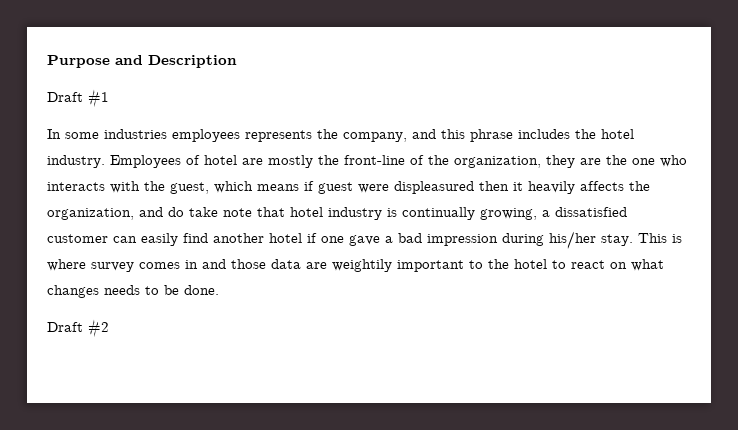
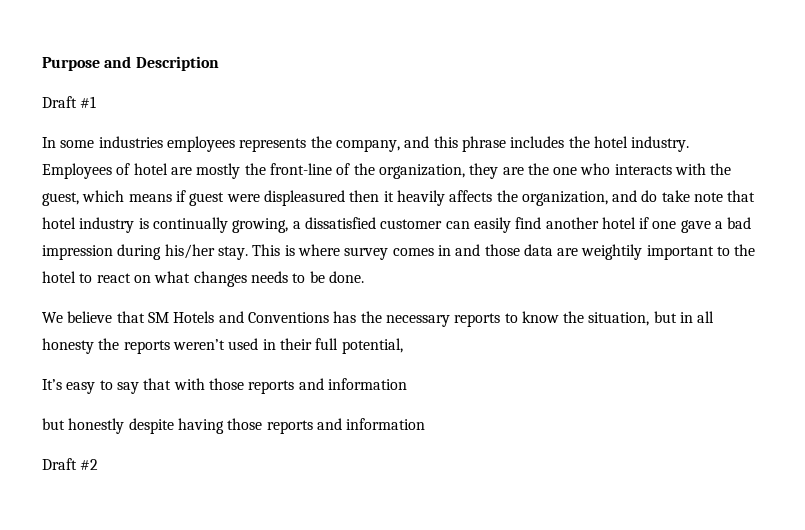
+ We believe that SM Hotels and Conventions has the necessary reports to know the situation, but in all honesty the reports weren’t used in their full potential,
+ It’s easy to say that with those reports and information
+ but honestly despite having those reports and information

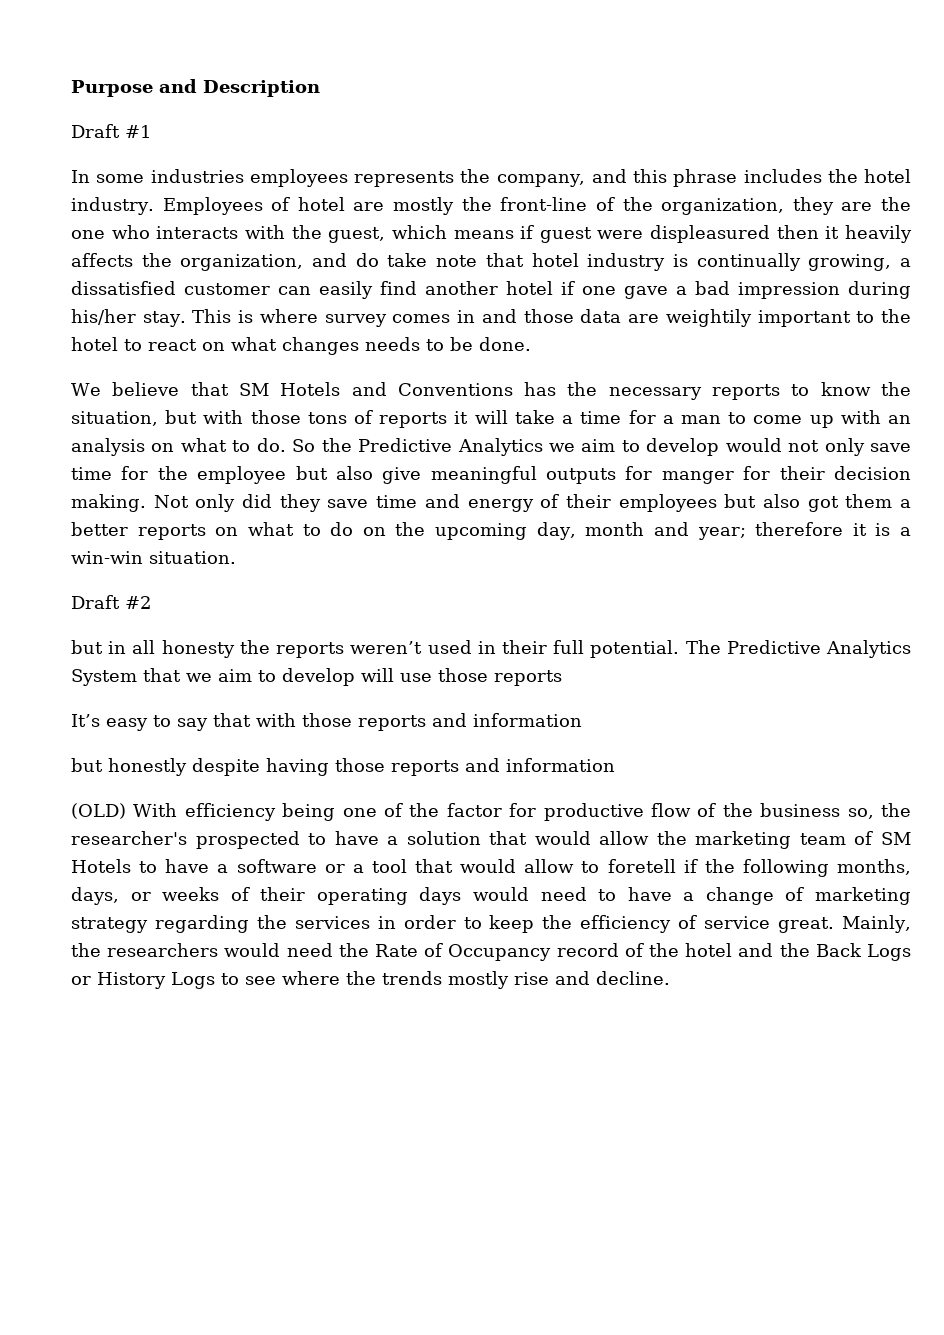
- We believe that SM Hotels and Conventions has the necessary reports to know the situation, but in all honesty the reports weren’t used in their full potential,
+ We believe that SM Hotels and Conventions has the necessary reports to know the situation, but with those tons of reports it will take a time for a man to come up with an analysis on what to do. So the Predictive Analytics we aim to develop would not only save time for the employee but also give meaningful outputs for manger for their decision making. Not only did they save time and energy of their employees but also got them a better reports on what to do on the upcoming day, month and year; therefore it is a win-win situation.
+ Draft #2
+ but in all honesty the reports weren’t used in their full potential. The Predictive Analytics System that we aim to develop will use those reports
- Draft #2
+ (OLD) With efficiency being one of the factor for productive flow of the business so, the researcher's prospected to have a solution that would allow the marketing team of SM Hotels to have a software or a tool that would allow to foretell if the following months, days, or weeks of their operating days would need to have a change of marketing strategy regarding the services in order to keep the efficiency of service great. Mainly, the researchers would need the Rate of Occupancy record of the hotel and the Back Logs or History Logs to see where the trends mostly rise and decline.

